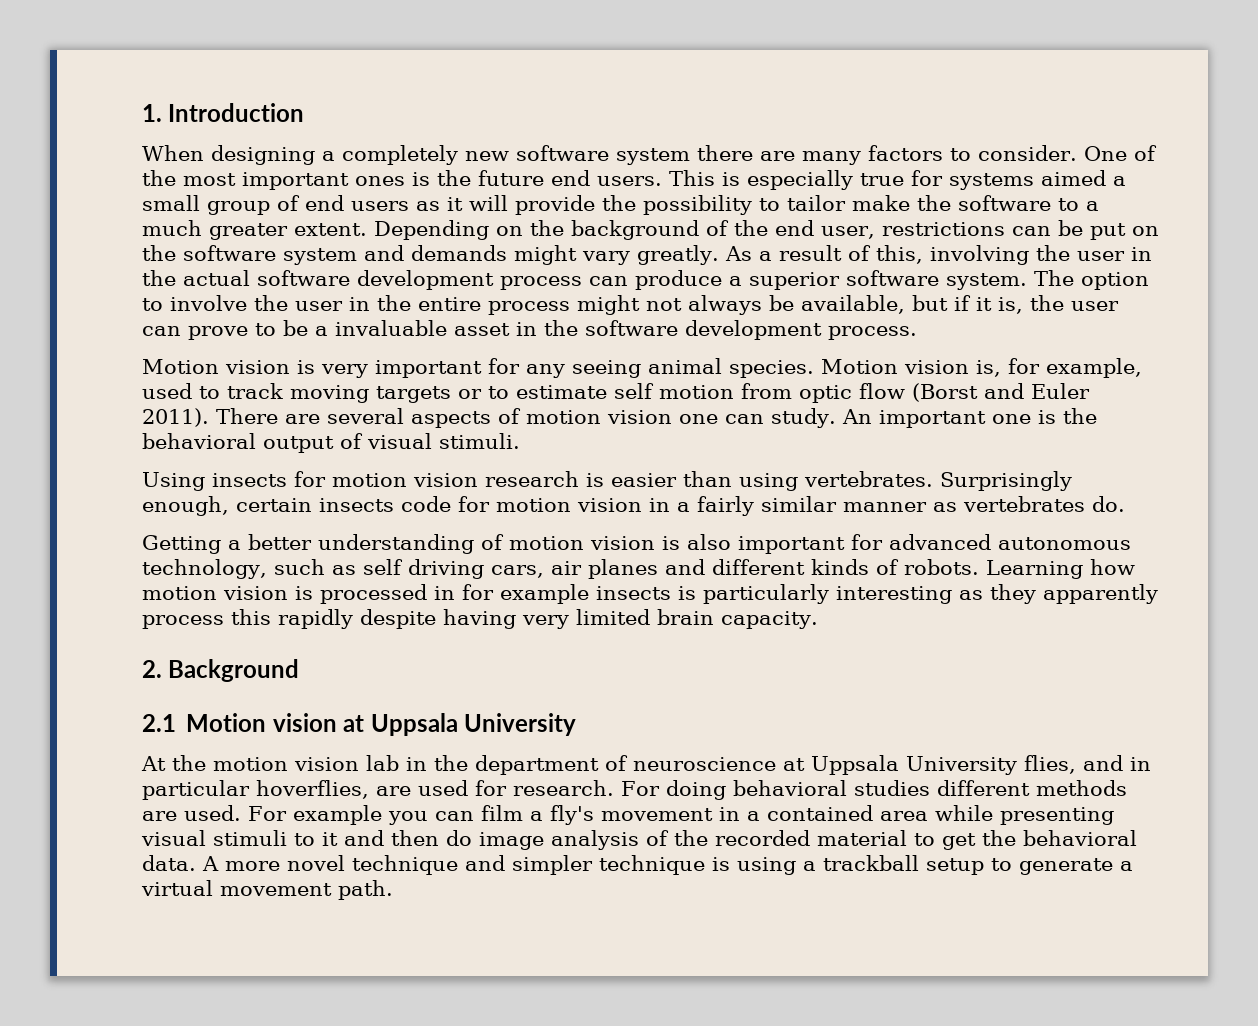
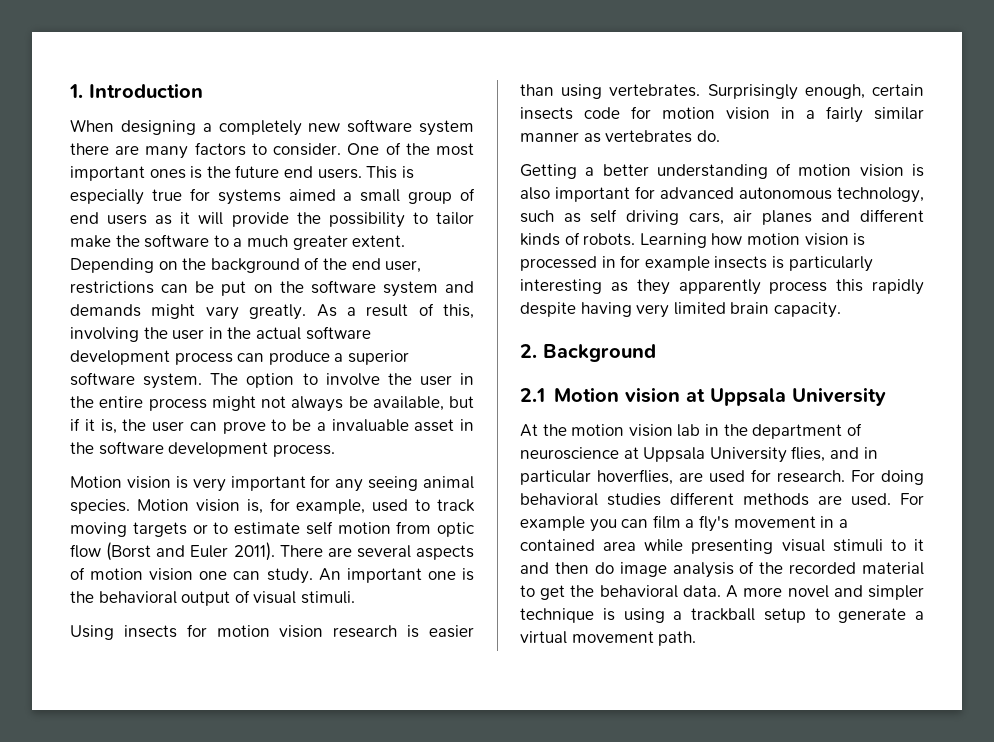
- A more novel technique and simpler technique is using a trackball setup to generate a virtual movement path.
+ A more novel and simpler technique is using a trackball setup to generate a virtual movement path.

